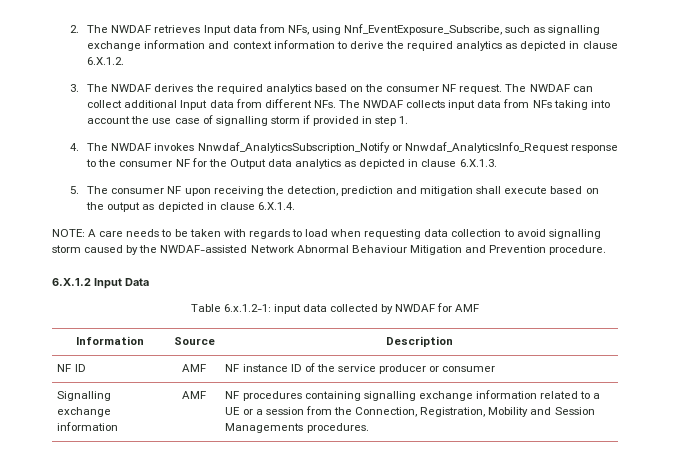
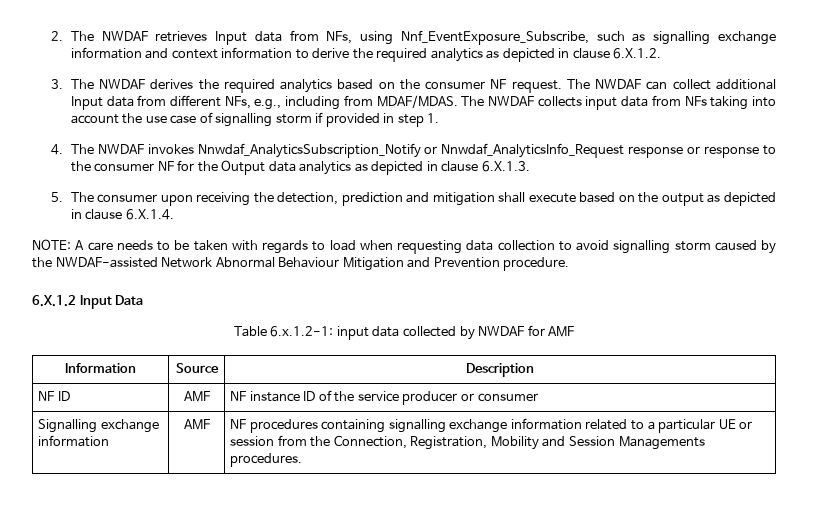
- The NWDAF can collect additional Input data from different NFs. The NWDAF collects input data from NFs taking into account the use case of signalling storm if provided in step 1.
+ The NWDAF can collect additional Input data from different NFs, e.g., including from MDAF/MDAS. The NWDAF collects input data from NFs taking into account the use case of signalling storm if provided in step 1.
- 4. The NWDAF invokes Nnwdaf_AnalyticsSubscription_Notify or Nnwdaf_AnalyticsInfo_Request response to the consumer NF for the Output data analytics as depicted in clause 6.X.1.3.
+ 4. The NWDAF invokes Nnwdaf_AnalyticsSubscription_Notify or Nnwdaf_AnalyticsInfo_Request response or response to the consumer NF for the Output data analytics as depicted in clause 6.X.1.3.
- 5. The consumer NF upon receiving the detection, prediction and mitigation shall execute based on the output as depicted in clause 6.X.1.4.
+ 5. The consumer upon receiving the detection, prediction and mitigation shall execute based on the output as depicted in clause 6.X.1.4.
- Signalling exchange information | AMF | NF procedures containing signalling exchange information related to a UE or a session from the Connection, Registration, Mobility and Session Managements procedures.
+ Signalling exchange information | AMF | NF procedures containing signalling exchange information related to a particular UE or session from the Connection, Registration, Mobility and Session Managements procedures.

